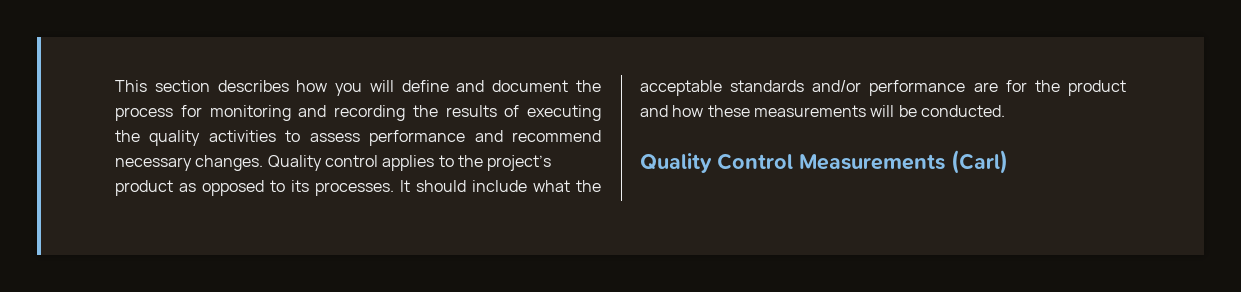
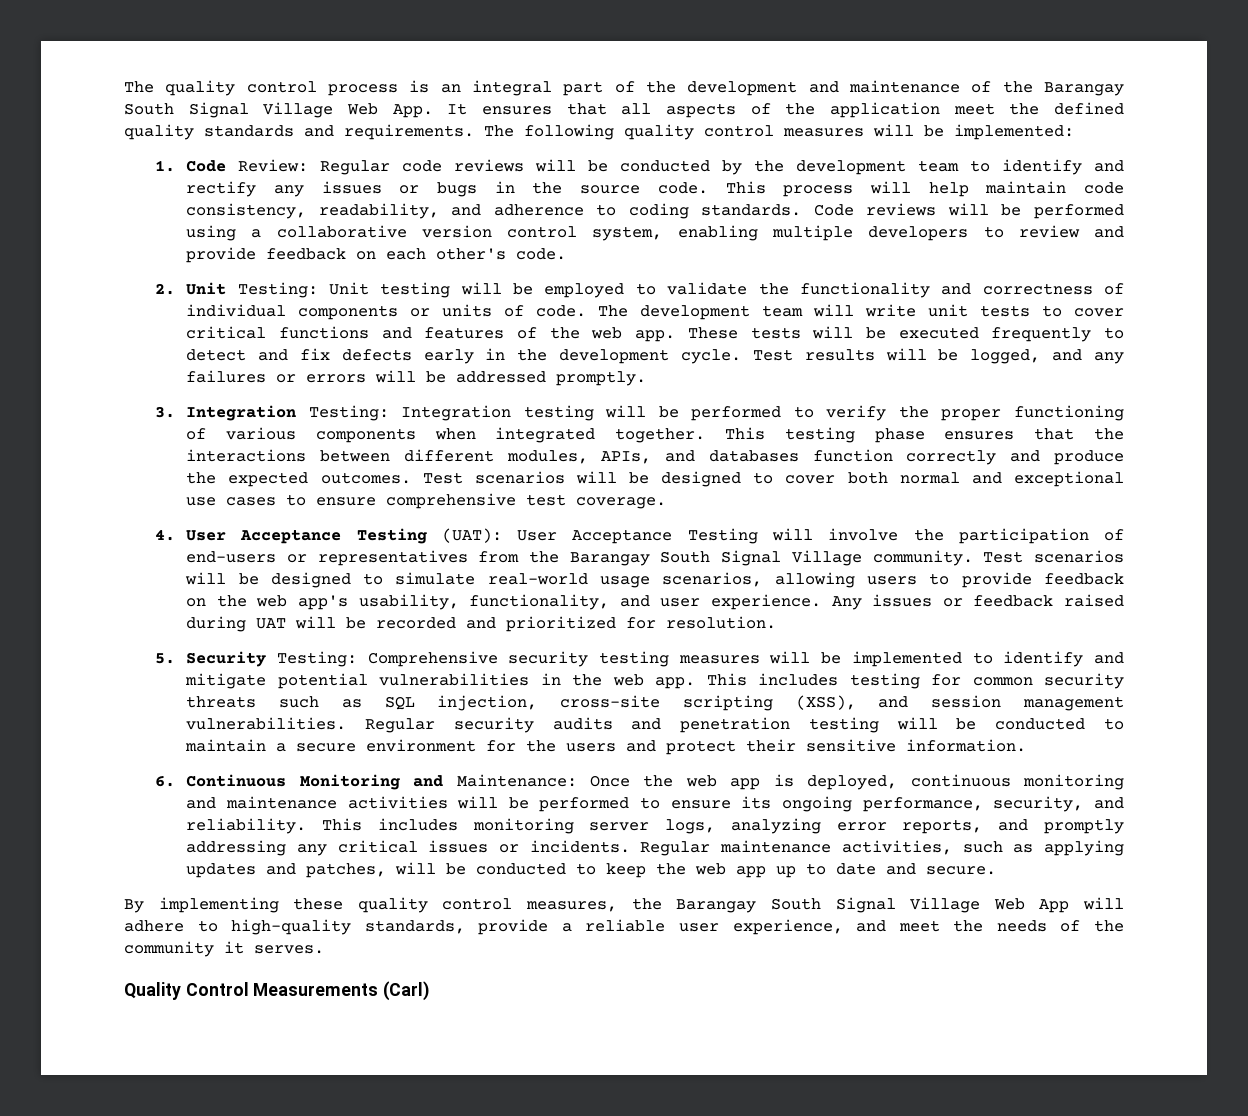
- This section describes how you will define and document the process for monitoring and recording the results of executing the quality activities to assess performance and recommend necessary changes. Quality control applies to the project’s product as opposed to its processes. It should include what the acceptable standards and/or performance are for the product and how these measurements will be conducted.
+ The quality control process is an integral part of the development and maintenance of the Barangay South Signal Village Web App. It ensures that all aspects of the application meet the defined quality standards and requirements. The following quality control measures will be implemented:
+ 1. Code Review: Regular code reviews will be conducted by the development team to identify and rectify any issues or bugs in the source code. This process will help maintain code consistency, readability, and adherence to coding standards. Code reviews will be performed using a collaborative version control system, enabling multiple developers to review and provide feedback on each other's code.
+ 2. Unit Testing: Unit testing will be employed to validate the functionality and correctness of individual components or units of code. The development team will write unit tests to cover critical functions and features of the web app. These tests will be executed frequently to detect and fix defects early in the development cycle. Test results will be logged, and any failures or errors will be addressed promptly.
+ 3. Integration Testing: Integration testing will be performed to verify the proper functioning of various components when integrated together. This testing phase ensures that the interactions between different modules, APIs, and databases function correctly and produce the expected outcomes. Test scenarios will be designed to cover both normal and exceptional use cases to ensure comprehensive test coverage.
+ 4. User Acceptance Testing (UAT): User Acceptance Testing will involve the participation of end-users or representatives from the Barangay South Signal Village community. Test scenarios will be designed to simulate real-world usage scenarios, allowing users to provide feedback on the web app's usability, functionality, and user experience. Any issues or feedback raised during UAT will be recorded and prioritized for resolution.
+ 5. Security Testing: Comprehensive security testing measures will be implemented to identify and mitigate potential vulnerabilities in the web app. This includes testing for common security threats such as SQL injection, cross-site scripting (XSS), and session management vulnerabilities. Regular security audits and penetration testing will be conducted to maintain a secure environment for the users and protect their sensitive information.
+ 6. Continuous Monitoring and Maintenance: Once the web app is deployed, continuous monitoring and maintenance activities will be performed to ensure its ongoing performance, security, and reliability. This includes monitoring server logs, analyzing error reports, and promptly addressing any critical issues or incidents. Regular maintenance activities, such as applying updates and patches, will be conducted to keep the web app up to date and secure.
+ By implementing these quality control measures, the Barangay South Signal Village Web App will adhere to high-quality standards, provide a reliable user experience, and meet the needs of the community it serves.

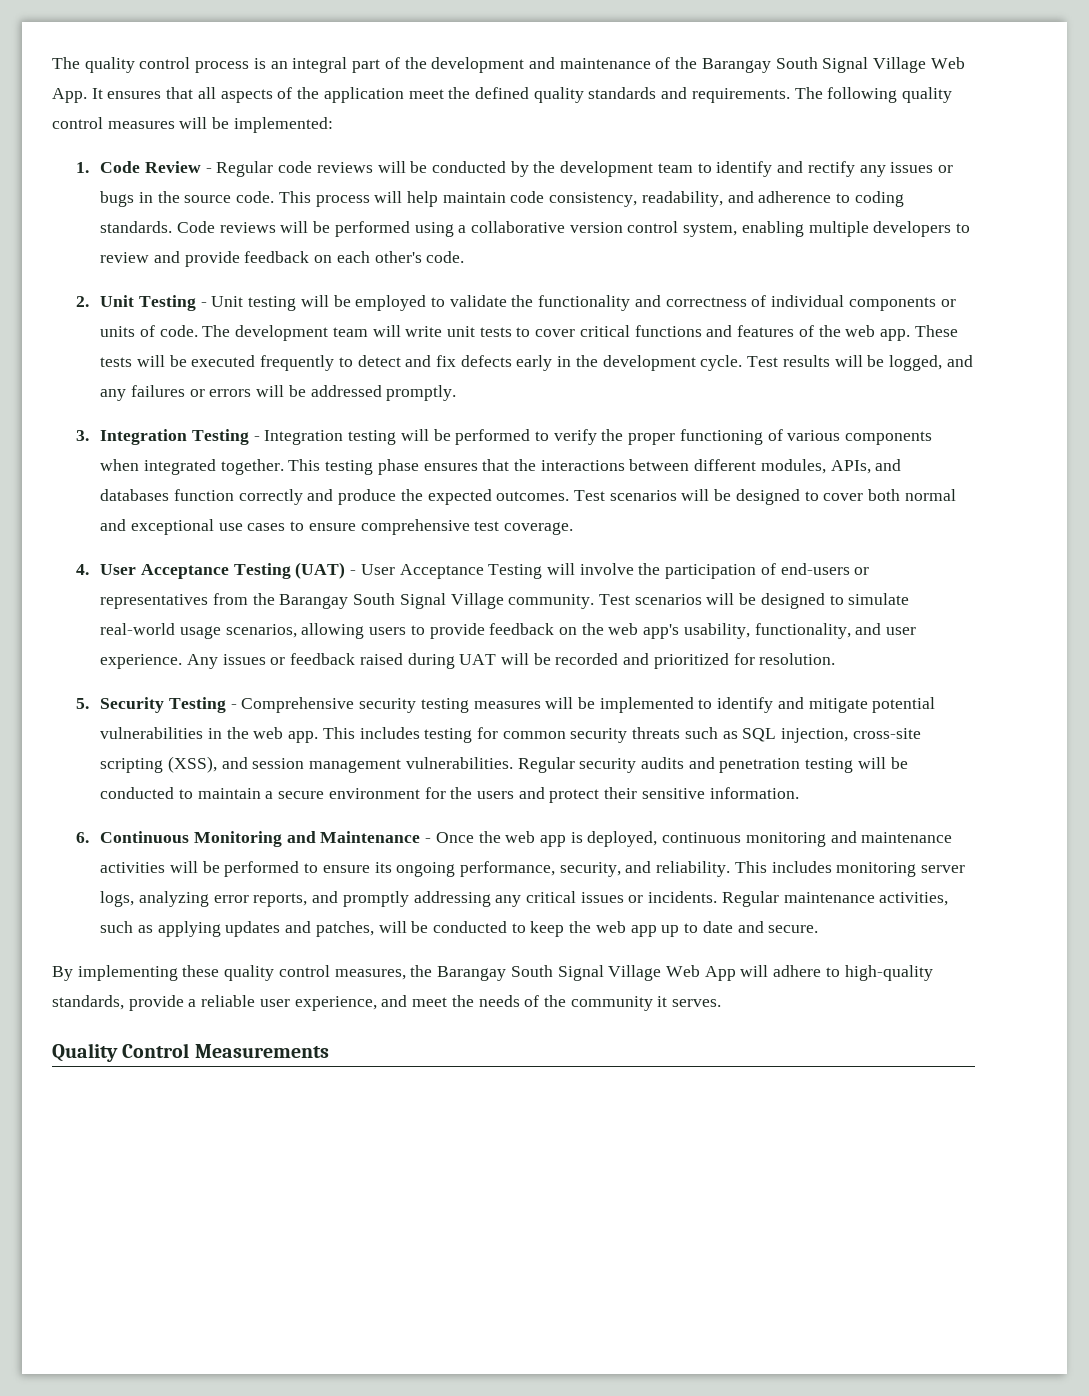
- 1. Code Review: Regular code reviews will be conducted by the development team to identify and rectify any issues or bugs in the source code.
+ 1. Code Review - Regular code reviews will be conducted by the development team to identify and rectify any issues or bugs in the source code.
- 2. Unit Testing: Unit testing will be employed to validate the functionality and correctness of individual components or units of code.
+ 2. Unit Testing - Unit testing will be employed to validate the functionality and correctness of individual components or units of code.
- 3. Integration Testing: Integration testing will be performed to verify the proper functioning of various components when integrated together.
+ 3. Integration Testing - Integration testing will be performed to verify the proper functioning of various components when integrated together.
- 4. User Acceptance Testing (UAT): User Acceptance Testing will involve the participation of end-users or representatives from the Barangay South Signal Village community.
+ 4. User Acceptance Testing (UAT) - User Acceptance Testing will involve the participation of end-users or representatives from the Barangay South Signal Village community.
- 5. Security Testing: Comprehensive security testing measures will be implemented to identify and mitigate potential vulnerabilities in the web app.
+ 5. Security Testing - Comprehensive security testing measures will be implemented to identify and mitigate potential vulnerabilities in the web app.
- 6. Continuous Monitoring and Maintenance: Once the web app is deployed, continuous monitoring and maintenance activities will be performed to ensure its ongoing performance, security, and reliability.
+ 6. Continuous Monitoring and Maintenance - Once the web app is deployed, continuous monitoring and maintenance activities will be performed to ensure its ongoing performance, security, and reliability.
- Quality Control Measurements (Carl)
+ Quality Control Measurements

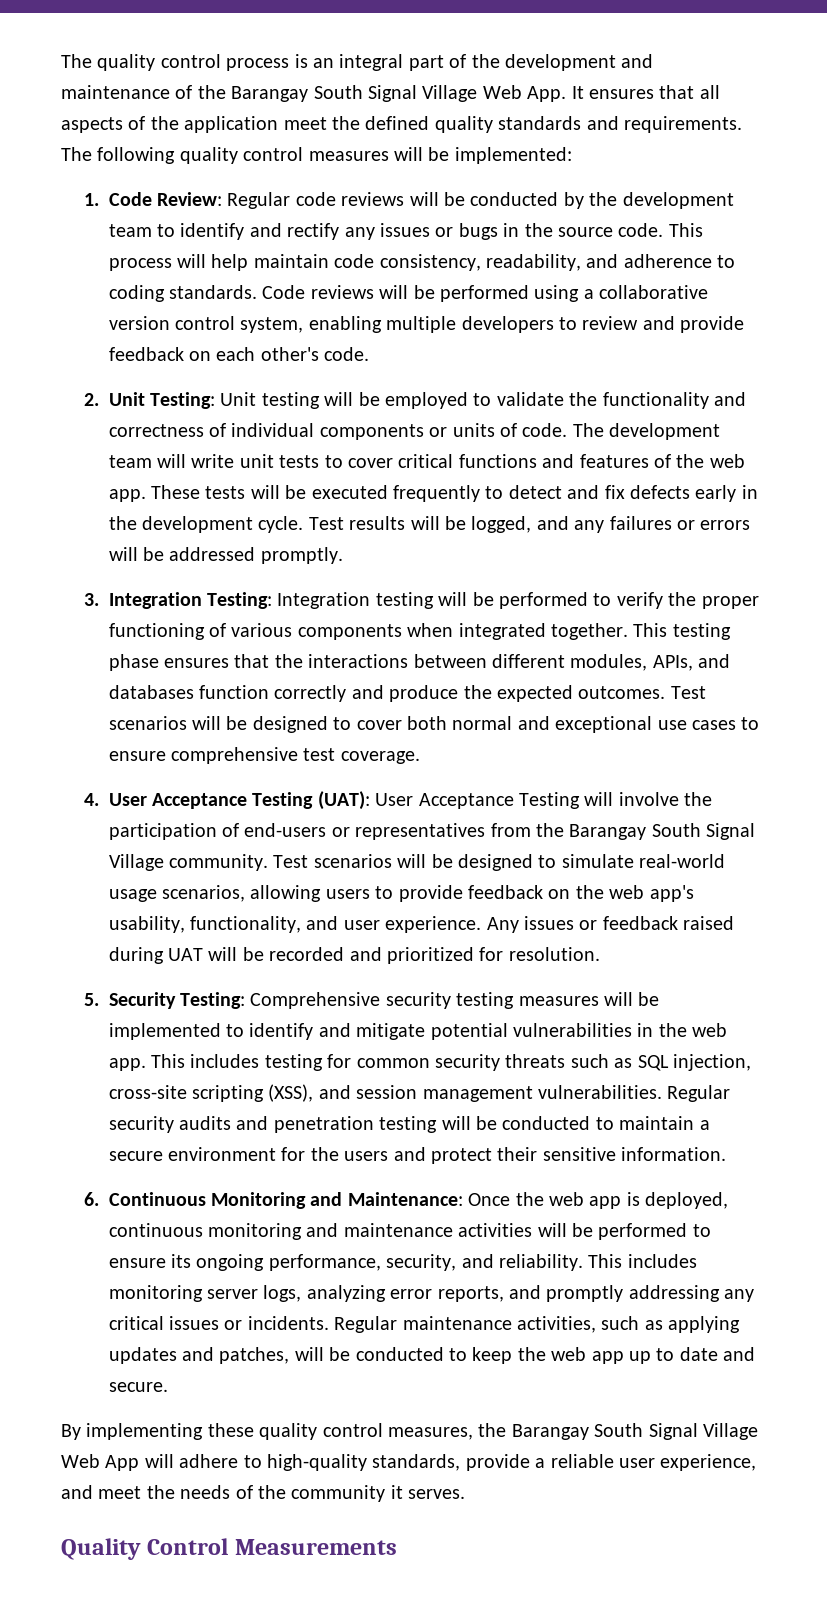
- 1. Code Review - Regular code reviews will be conducted by the development team to identify and rectify any issues or bugs in the source code.
+ 1. Code Review: Regular code reviews will be conducted by the development team to identify and rectify any issues or bugs in the source code.
- 2. Unit Testing - Unit testing will be employed to validate the functionality and correctness of individual components or units of code.
+ 2. Unit Testing: Unit testing will be employed to validate the functionality and correctness of individual components or units of code.
- 3. Integration Testing - Integration testing will be performed to verify the proper functioning of various components when integrated together.
+ 3. Integration Testing: Integration testing will be performed to verify the proper functioning of various components when integrated together.
- 4. User Acceptance Testing (UAT) - User Acceptance Testing will involve the participation of end-users or representatives from the Barangay South Signal Village community.
+ 4. User Acceptance Testing (UAT): User Acceptance Testing will involve the participation of end-users or representatives from the Barangay South Signal Village community.
- 5. Security Testing - Comprehensive security testing measures will be implemented to identify and mitigate potential vulnerabilities in the web app.
+ 5. Security Testing: Comprehensive security testing measures will be implemented to identify and mitigate potential vulnerabilities in the web app.
- 6. Continuous Monitoring and Maintenance - Once the web app is deployed, continuous monitoring and maintenance activities will be performed to ensure its ongoing performance, security, and reliability.
+ 6. Continuous Monitoring and Maintenance: Once the web app is deployed, continuous monitoring and maintenance activities will be performed to ensure its ongoing performance, security, and reliability.

